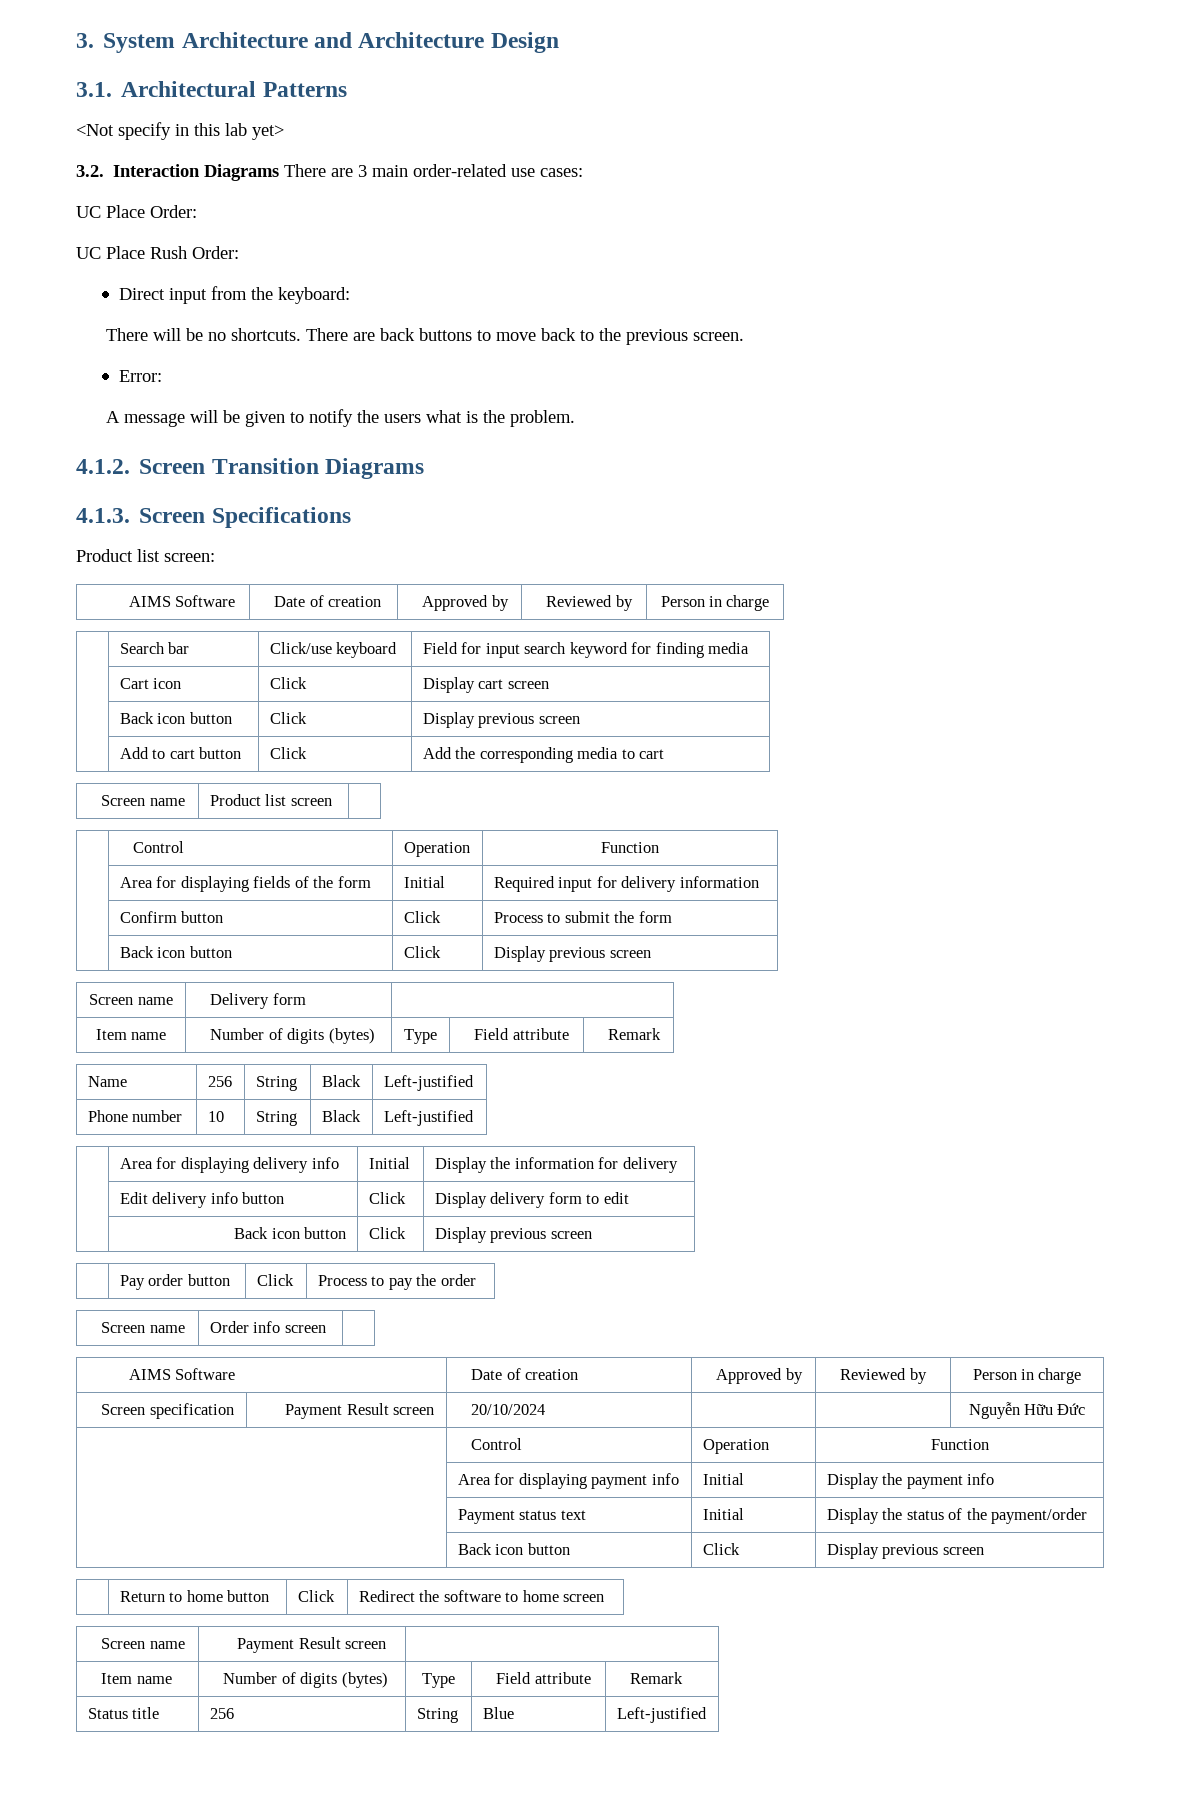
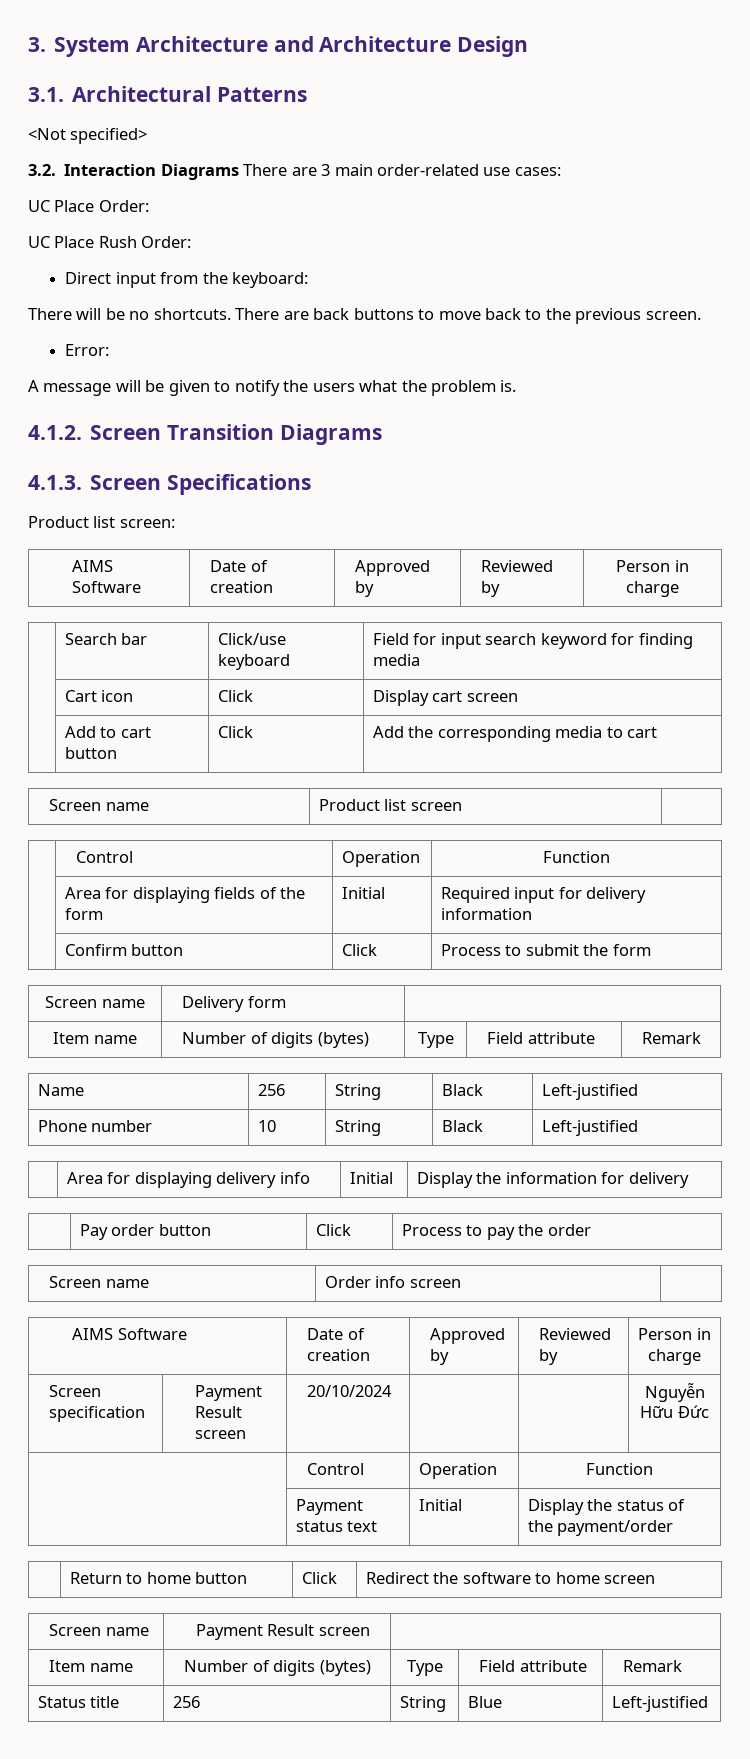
- <Not specify in this lab yet>
+ <Not specified>
- A message will be given to notify the users what is the problem.
+ A message will be given to notify the users what the problem is.
  | Cart icon | Click | Display cart screen
- | Back icon button | Click | Display previous screen
  | Confirm button | Click | Process to submit the form
- | Back icon button | Click | Display previous screen
- | Edit delivery info button | Click | Display delivery form to edit
- | Back icon button | Click | Display previous screen
- | Area for displaying payment info | Initial | Display the payment info
  | Payment status text | Initial | Display the status of the payment/order
- | Back icon button | Click | Display previous screen

